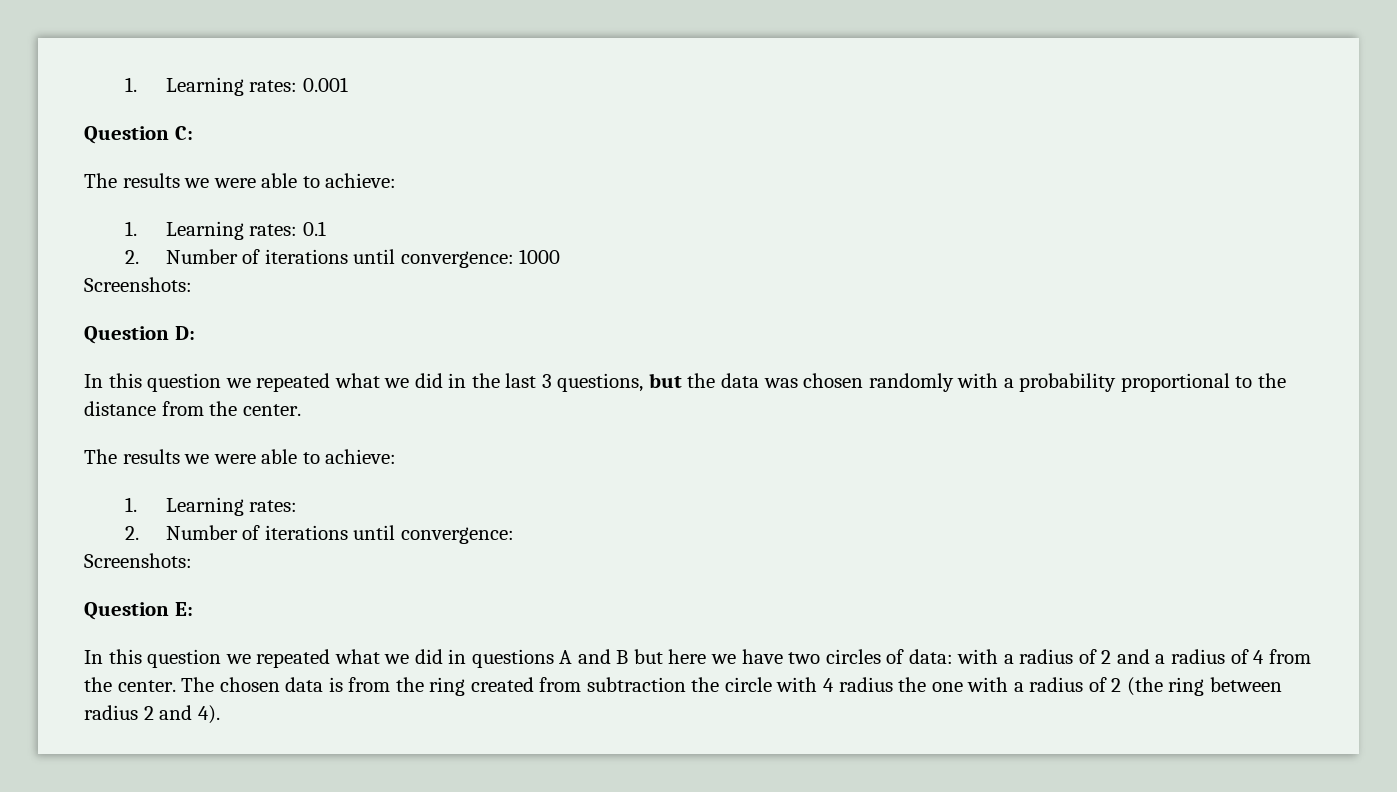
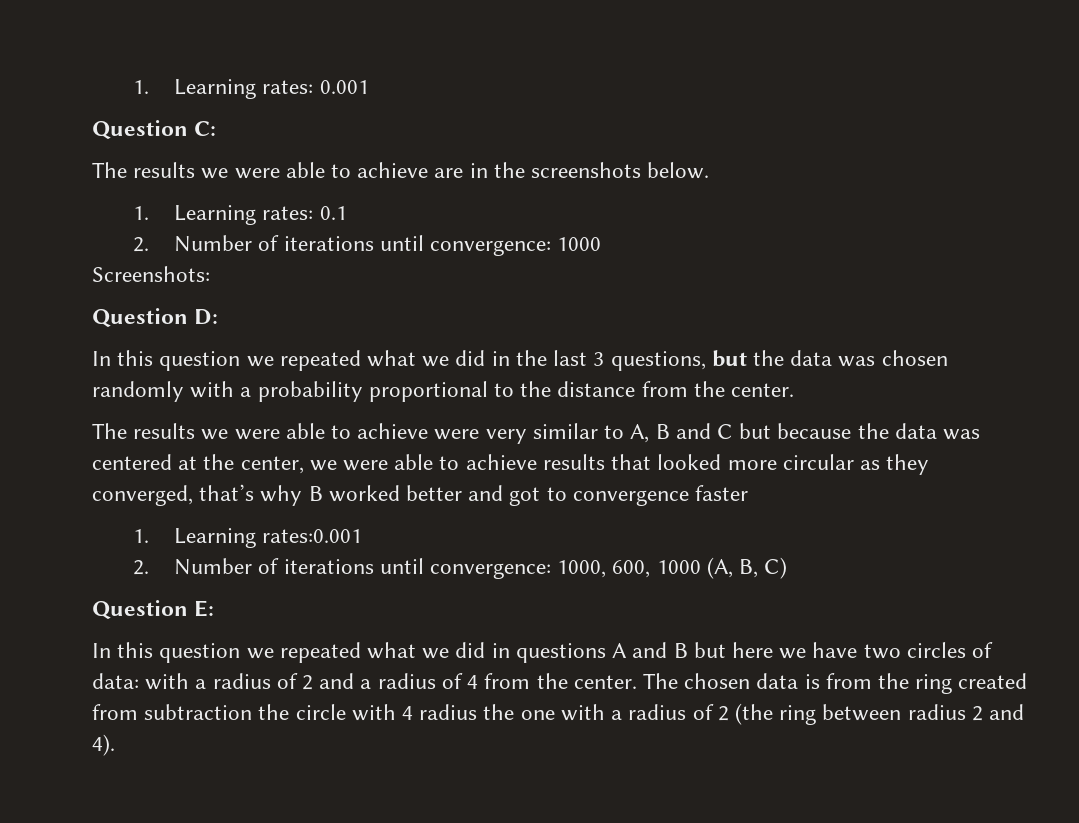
  Question C:
- The results we were able to achieve:
+ The results we were able to achieve are in the screenshots below.
  In this question we repeated what we did in the last 3 questions, but the data was chosen randomly with a probability proportional to the distance from the center.
- The results we were able to achieve:
- 1. Learning rates:
- 2. Number of iterations until convergence:
- Screenshots:
+ The results we were able to achieve were very similar to A, B and C but because the data was centered at the center, we were able to achieve results that looked more circular as they converged, that’s why B worked better and got to convergence faster
+ 1. Learning rates:0.001
+ 2. Number of iterations until convergence: 1000, 600, 1000 (A, B, C)

